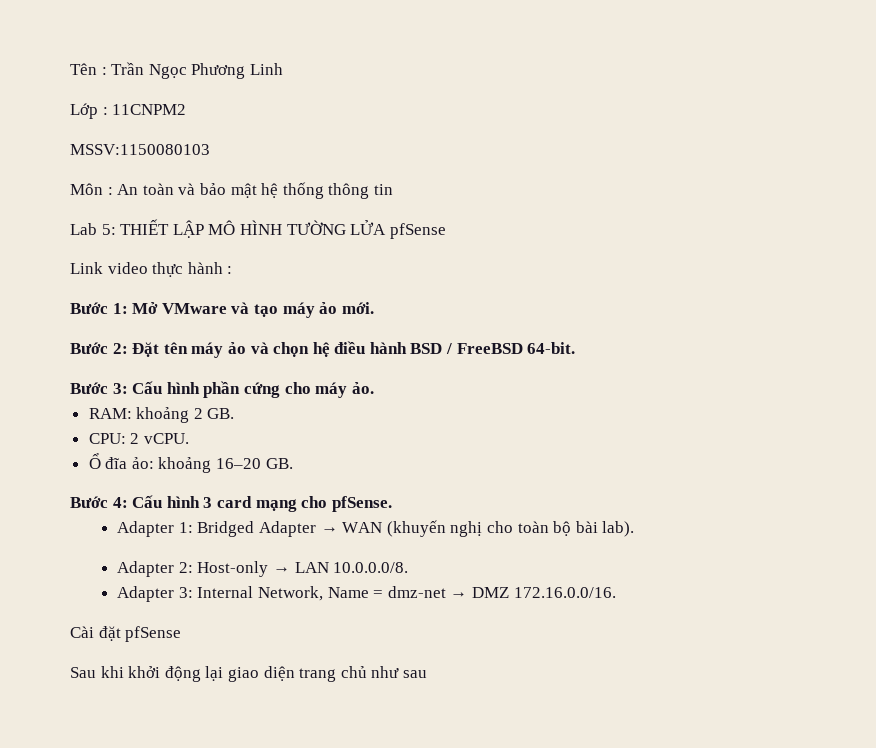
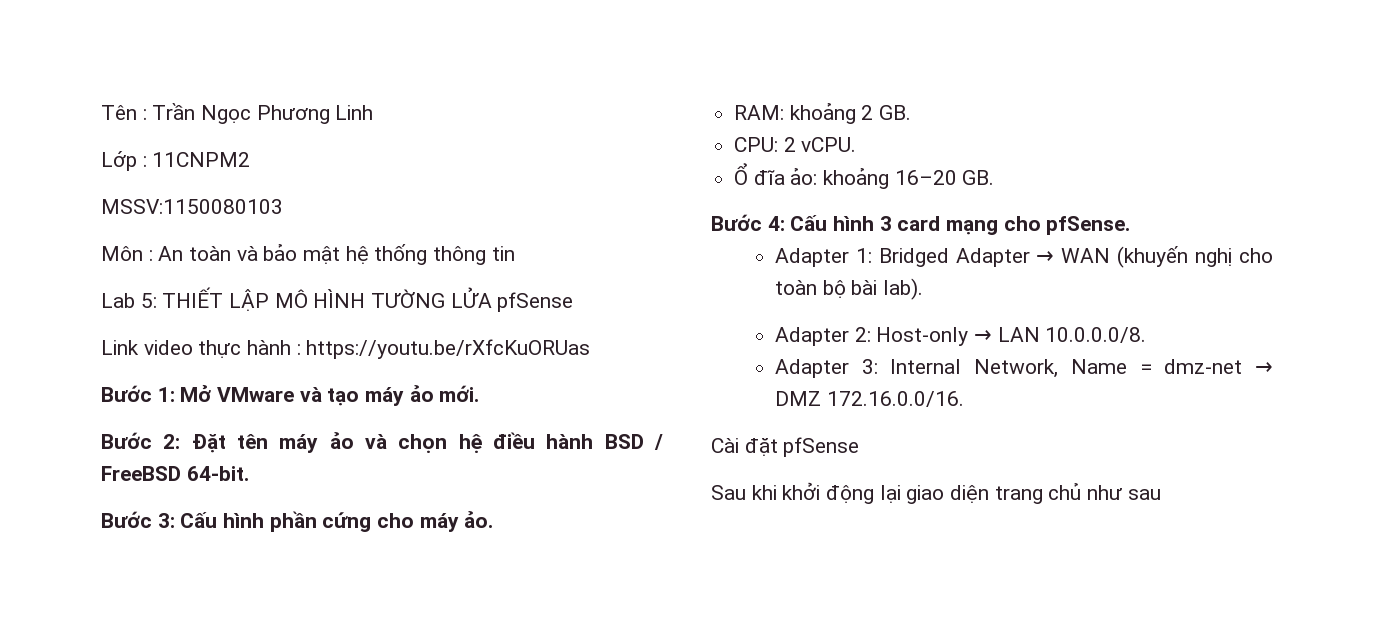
- Link video thực hành :
+ Link video thực hành : https://youtu.be/rXfcKuORUas

